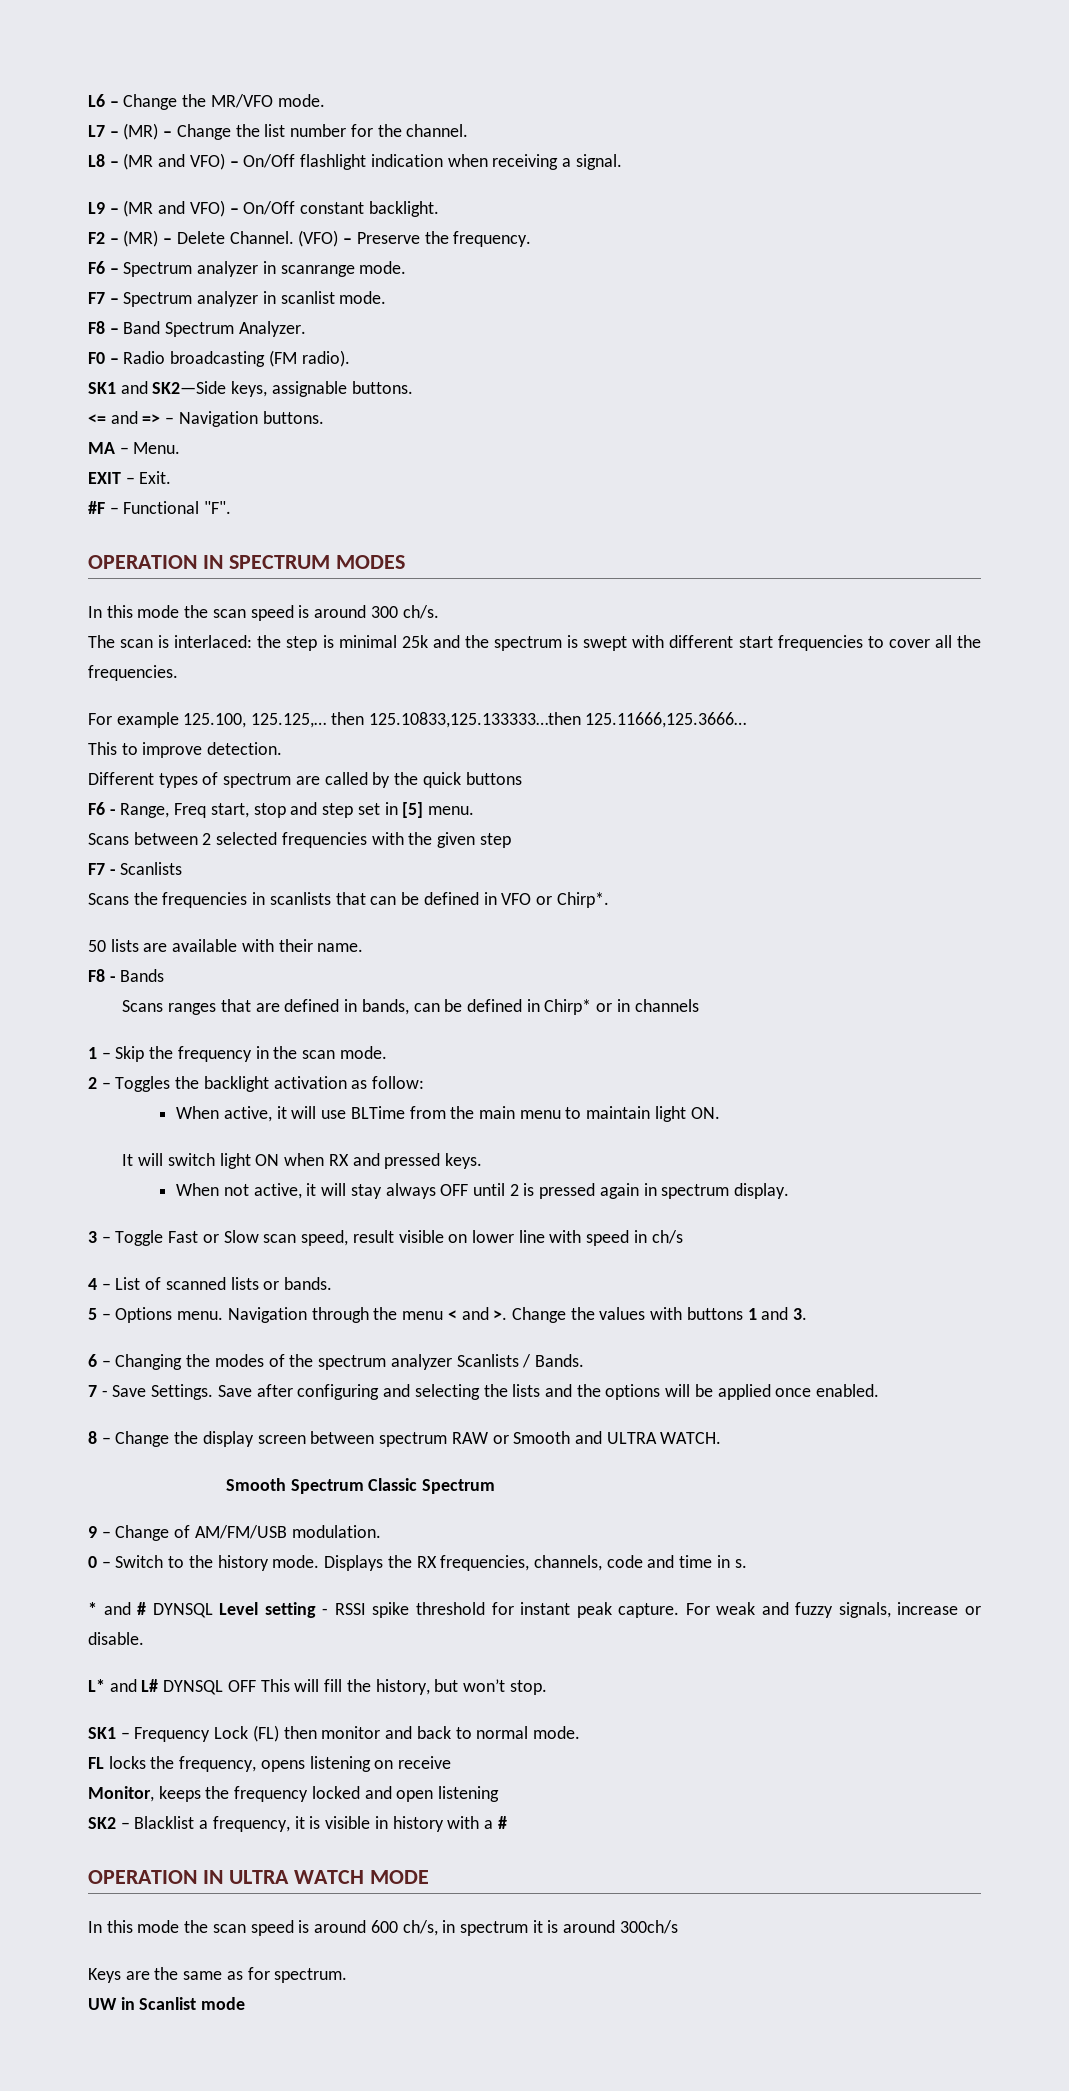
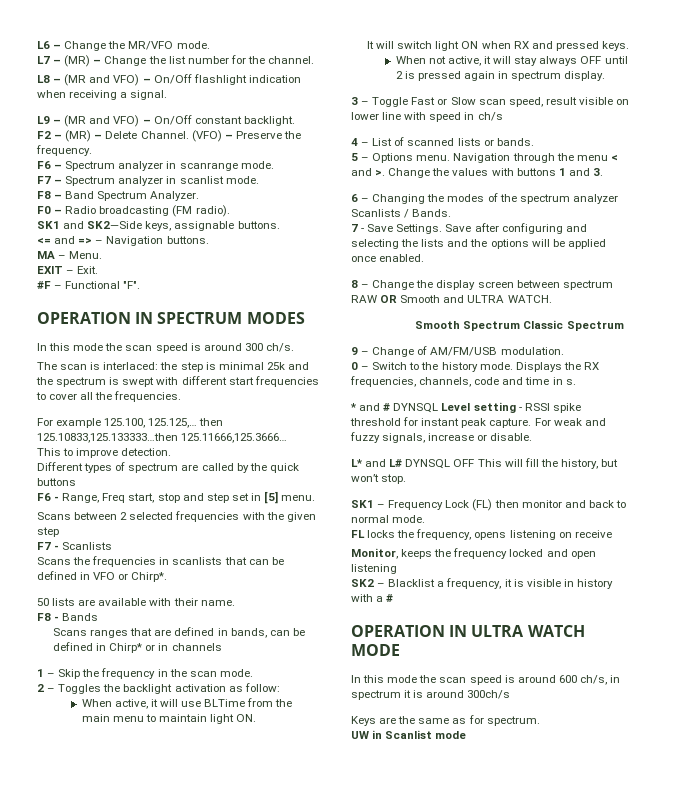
- 8 – Change the display screen between spectrum RAW or Smooth and ULTRA WATCH.
+ 8 – Change the display screen between spectrum RAW OR Smooth and ULTRA WATCH.

